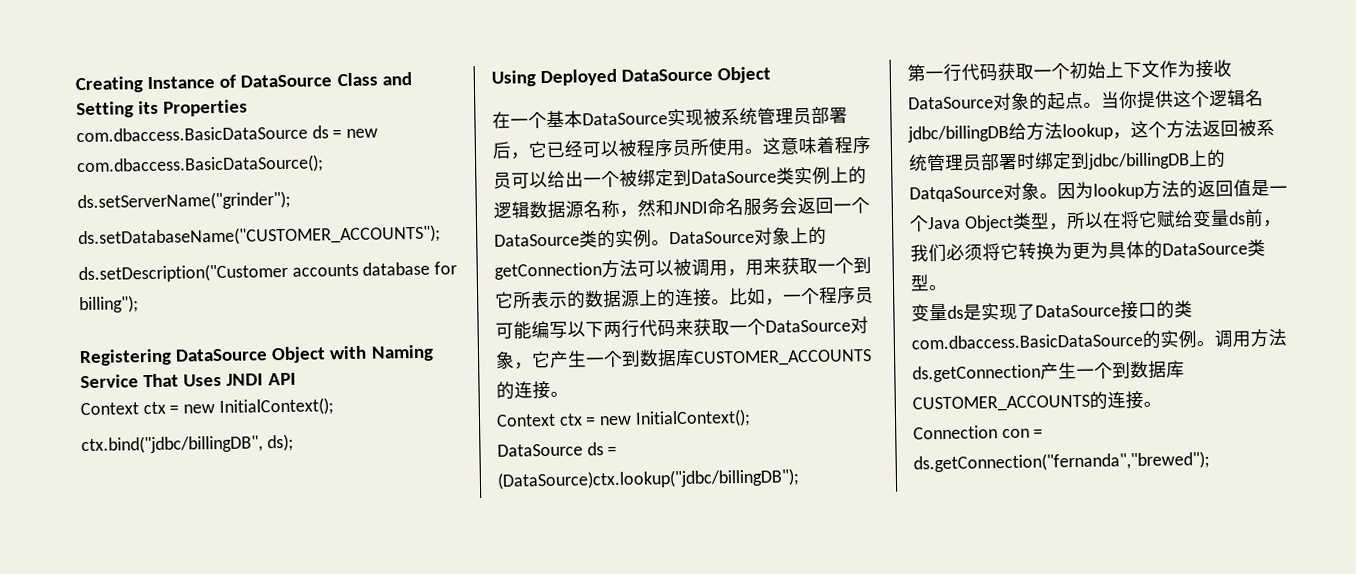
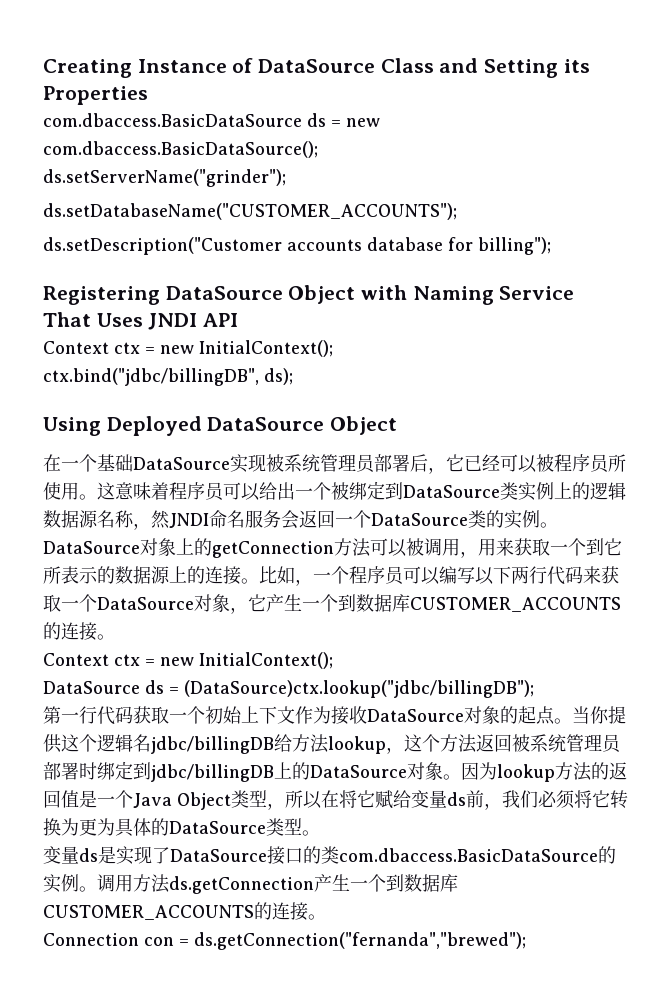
- 在一个基本DataSource实现被系统管理员部署后，它已经可以被程序员所使用。
+ 在一个基础DataSource实现被系统管理员部署后，它已经可以被程序员所使用。
- 这意味着程序员可以给出一个被绑定到DataSource类实例上的逻辑数据源名称，然和JNDI命名服务会返回一个DataSource类的实例。
+ 这意味着程序员可以给出一个被绑定到DataSource类实例上的逻辑数据源名称，然JNDI命名服务会返回一个DataSource类的实例。
- 比如，一个程序员可能编写以下两行代码来获取一个DataSource对象，它产生一个到数据库CUSTOMER_ACCOUNTS的连接。
+ 比如，一个程序员可以编写以下两行代码来获取一个DataSource对象，它产生一个到数据库CUSTOMER_ACCOUNTS的连接。
- 当你提供这个逻辑名jdbc/billingDB给方法lookup，这个方法返回被系统管理员部署时绑定到jdbc/billingDB上的DatqaSource对象。
+ 当你提供这个逻辑名jdbc/billingDB给方法lookup，这个方法返回被系统管理员部署时绑定到jdbc/billingDB上的DataSource对象。

